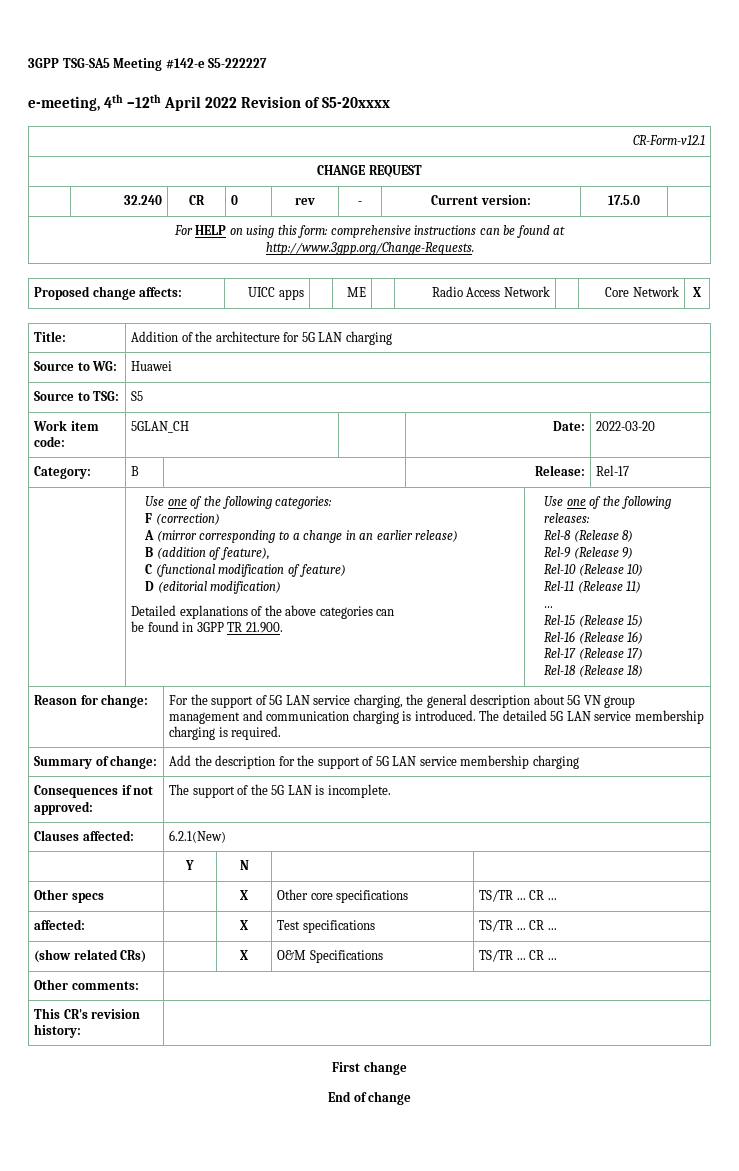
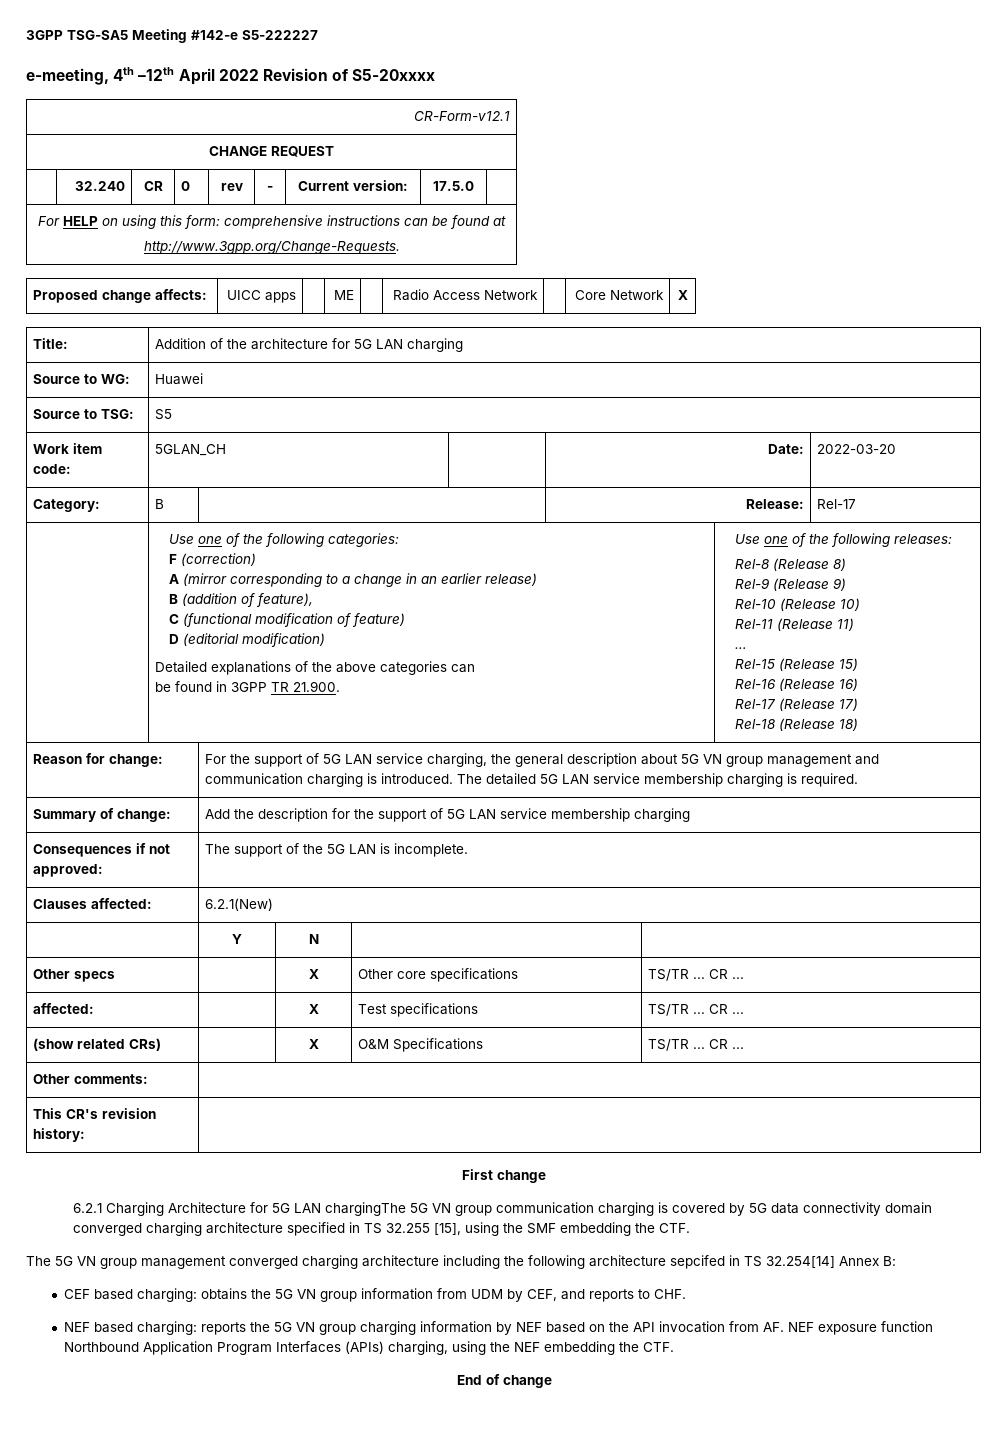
+ 6.2.1 Charging Architecture for 5G LAN chargingThe 5G VN group communication charging is covered by 5G data connectivity domain converged charging architecture specified in TS 32.255 [15], using the SMF embedding the CTF.
+ The 5G VN group management converged charging architecture including the following architecture sepcifed in TS 32.254[14] Annex B:
+ CEF based charging: obtains the 5G VN group information from UDM by CEF, and reports to CHF.
+ NEF based charging: reports the 5G VN group charging information by NEF based on the API invocation from AF. NEF exposure function Northbound Application Program Interfaces (APIs) charging, using the NEF embedding the CTF.

